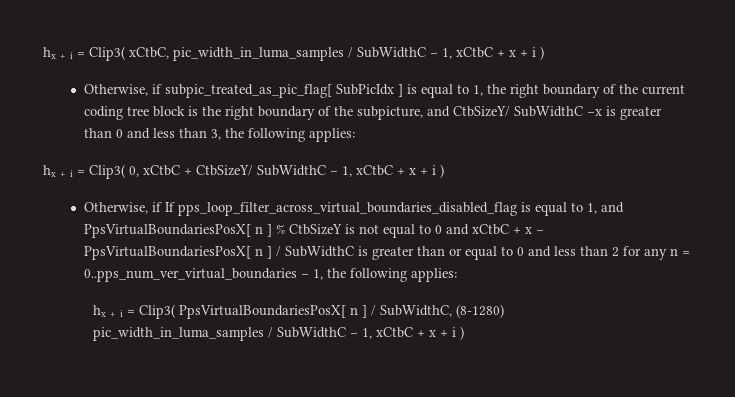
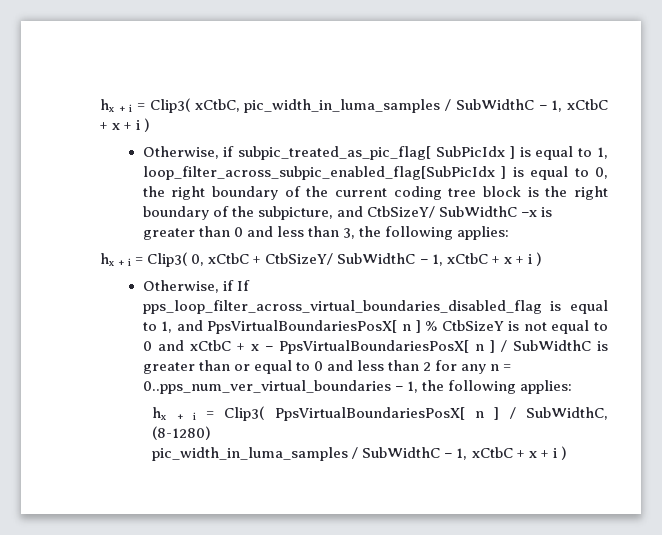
- Otherwise, if subpic_treated_as_pic_flag[ SubPicIdx ] is equal to 1, the right boundary of the current coding tree block is the right boundary of the subpicture, and CtbSizeY/ SubWidthC −x is greater than 0 and less than 3, the following applies:
+ Otherwise, if subpic_treated_as_pic_flag[ SubPicIdx ] is equal to 1, loop_filter_across_subpic_enabled_flag[SubPicIdx ] is equal to 0, the right boundary of the current coding tree block is the right boundary of the subpicture, and CtbSizeY/ SubWidthC −x is greater than 0 and less than 3, the following applies:

